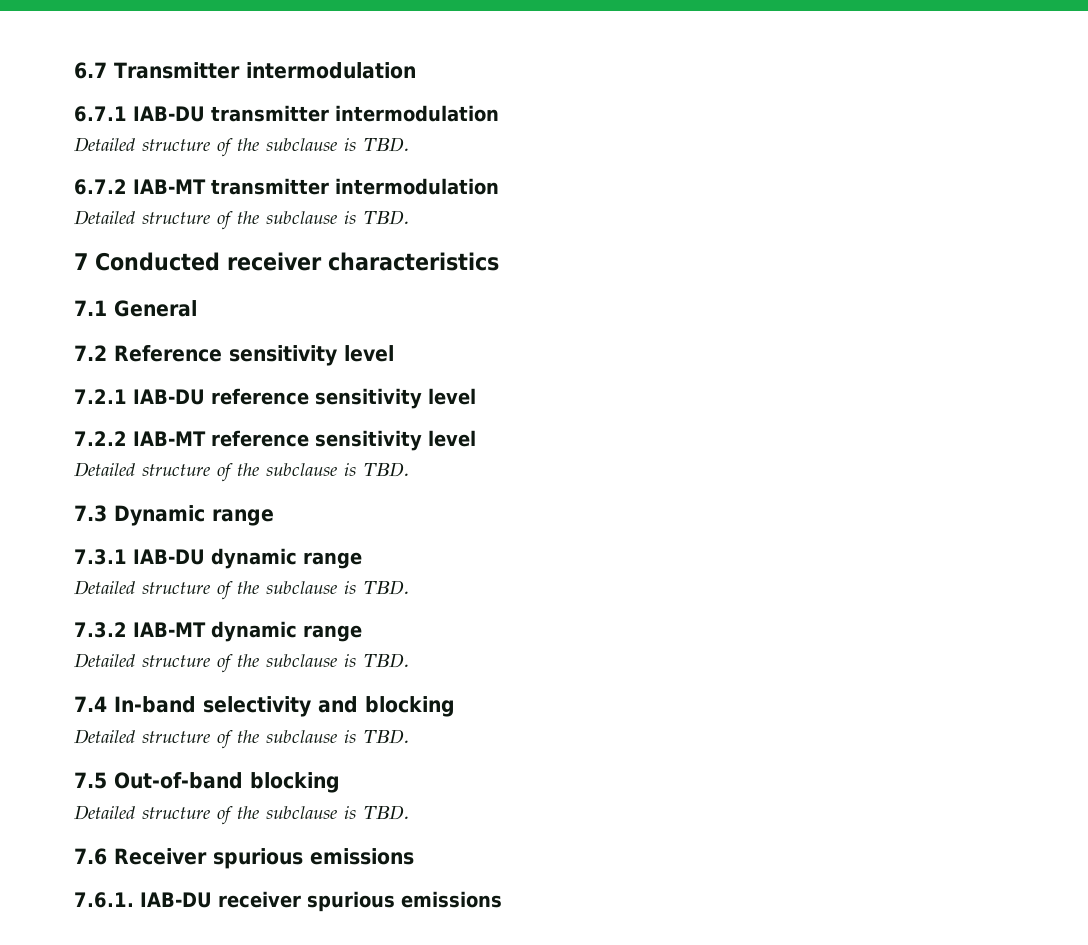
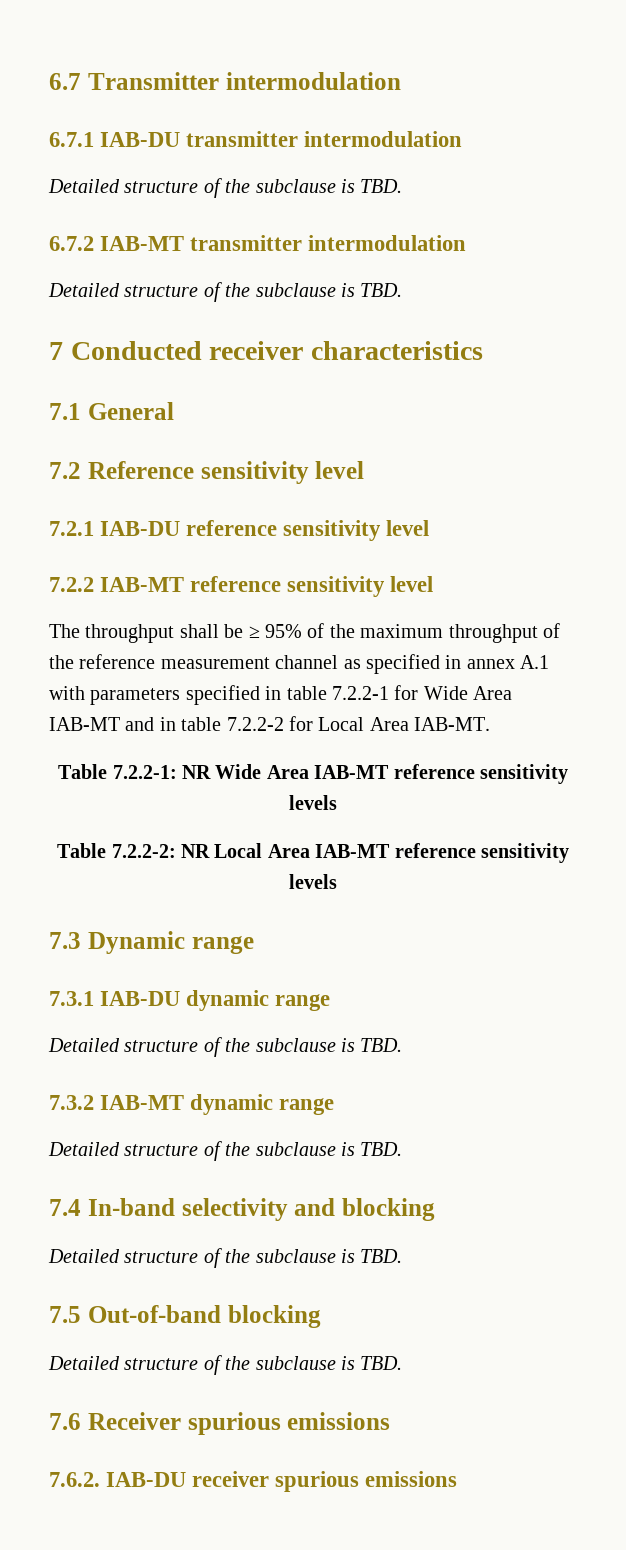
  7.2.2 IAB-MT reference sensitivity level
- Detailed structure of the subclause is TBD.
+ The throughput shall be ≥ 95% of the maximum throughput of the reference measurement channel as specified in annex A.1 with parameters specified in table 7.2.2-1 for Wide Area IAB-MT and in table 7.2.2-2 for Local Area IAB-MT.
+ Table 7.2.2-1: NR Wide Area IAB-MT reference sensitivity levels
+ Table 7.2.2-2: NR Local Area IAB-MT reference sensitivity levels
- 7.6.1. IAB-DU receiver spurious emissions
+ 7.6.2. IAB-DU receiver spurious emissions

